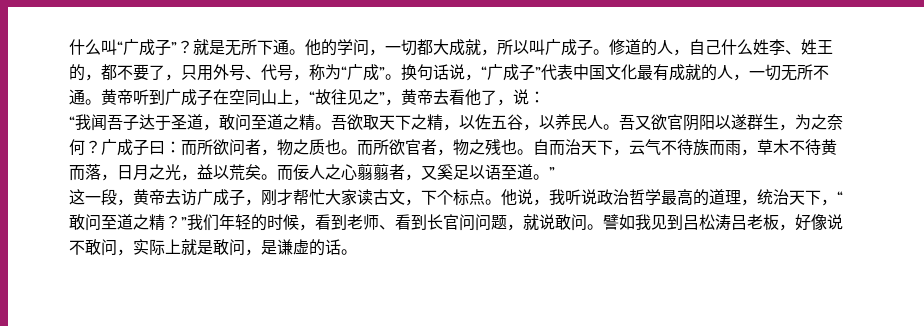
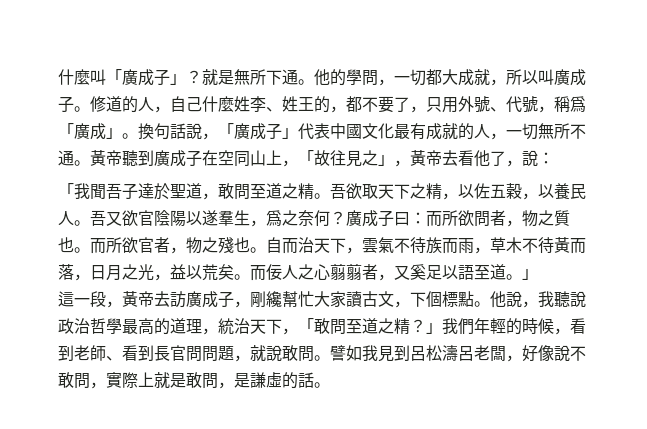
- 什么叫“广成子”？就是无所下通。
+ 什麼叫「廣成子」？就是無所下通。
- 他的学问，一切都大成就，所以叫广成子。
+ 他的學問，一切都大成就，所以叫廣成子。
- 修道的人，自己什么姓李、姓王的，都不要了，只用外号、代号，称为“广成”。换句话说，“广成子”代表中国文化最有成就的人，一切无所不通。
+ 修道的人，自己什麼姓李、姓王的，都不要了，只用外號、代號，稱爲「廣成」。換句話說，「廣成子」代表中國文化最有成就的人，一切無所不通。
- 黄帝听到广成子在空同山上，“故往见之”，黄帝去看他了，说：
+ 黃帝聽到廣成子在空同山上，「故往見之」，黃帝去看他了，說：
- “我闻吾子达于圣道，敢问至道之精。
+ 「我聞吾子達於聖道，敢問至道之精。
- 吾欲取天下之精，以佐五谷，以养民人。
+ 吾欲取天下之精，以佐五穀，以養民人。
- 吾又欲官阴阳以遂群生，为之奈何？
+ 吾又欲官陰陽以遂羣生，爲之奈何？
- 广成子曰：而所欲问者，物之质也。
+ 廣成子曰：而所欲問者，物之質也。
- 而所欲官者，物之残也。
+ 而所欲官者，物之殘也。
- 自而治天下，云气不待族而雨，草木不待黄而落，日月之光，益以荒矣。
+ 自而治天下，雲氣不待族而雨，草木不待黃而落，日月之光，益以荒矣。
- 而佞人之心翦翦者，又奚足以语至道。”
- 这一段，黄帝去访广成子，刚才帮忙大家读古文，下个标点。他说，我听说政治哲学最高的道理，统治天下，“敢问至道之精？”我们年轻的时候，看到老师、看到长官问问题，就说敢问。譬如我见到吕松涛吕老板，好像说不敢问，实际上就是敢问，是谦虚的话。
+ 而佞人之心翦翦者，又奚足以語至道。」
+ 這一段，黃帝去訪廣成子，剛纔幫忙大家讀古文，下個標點。他說，我聽說政治哲學最高的道理，統治天下，「敢問至道之精？」我們年輕的時候，看到老師、看到長官問問題，就說敢問。譬如我見到呂松濤呂老闆，好像說不敢問，實際上就是敢問，是謙虛的話。

